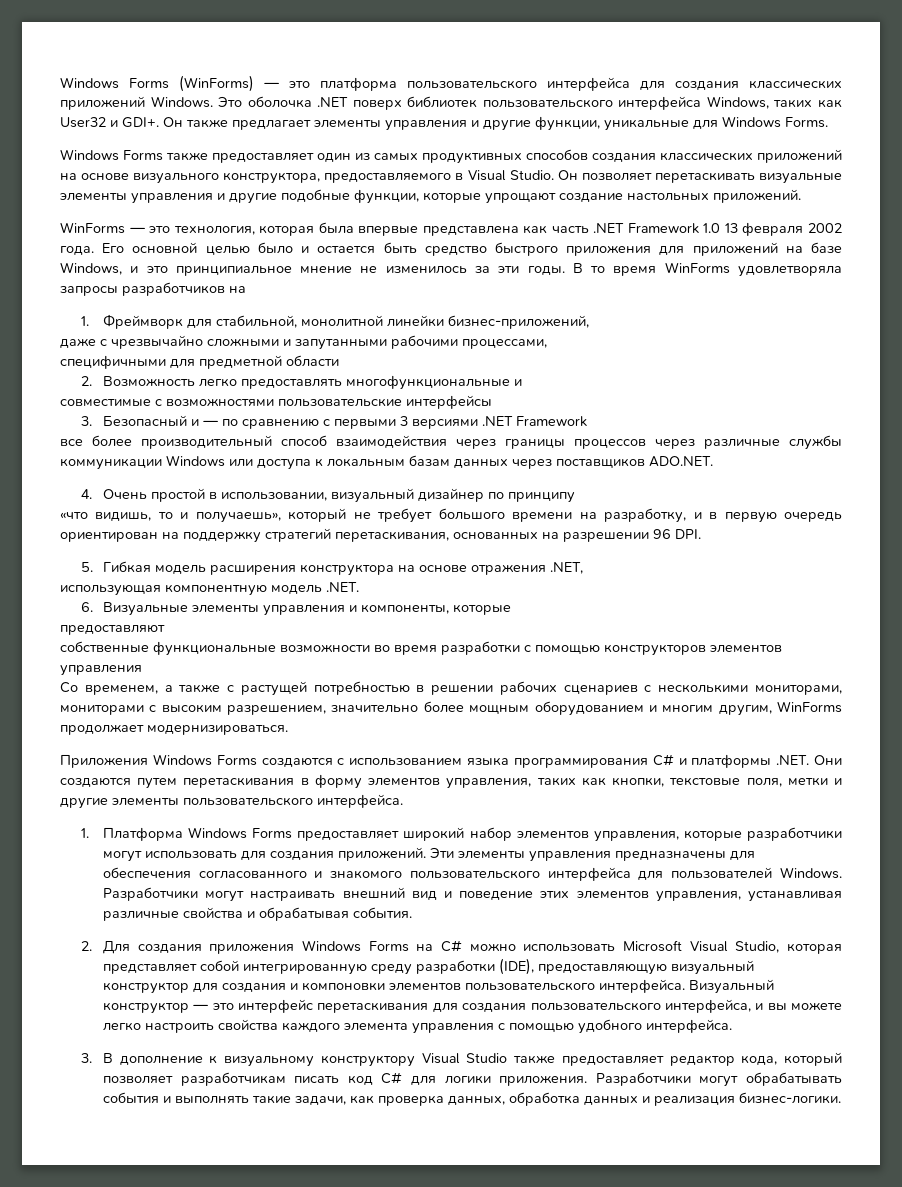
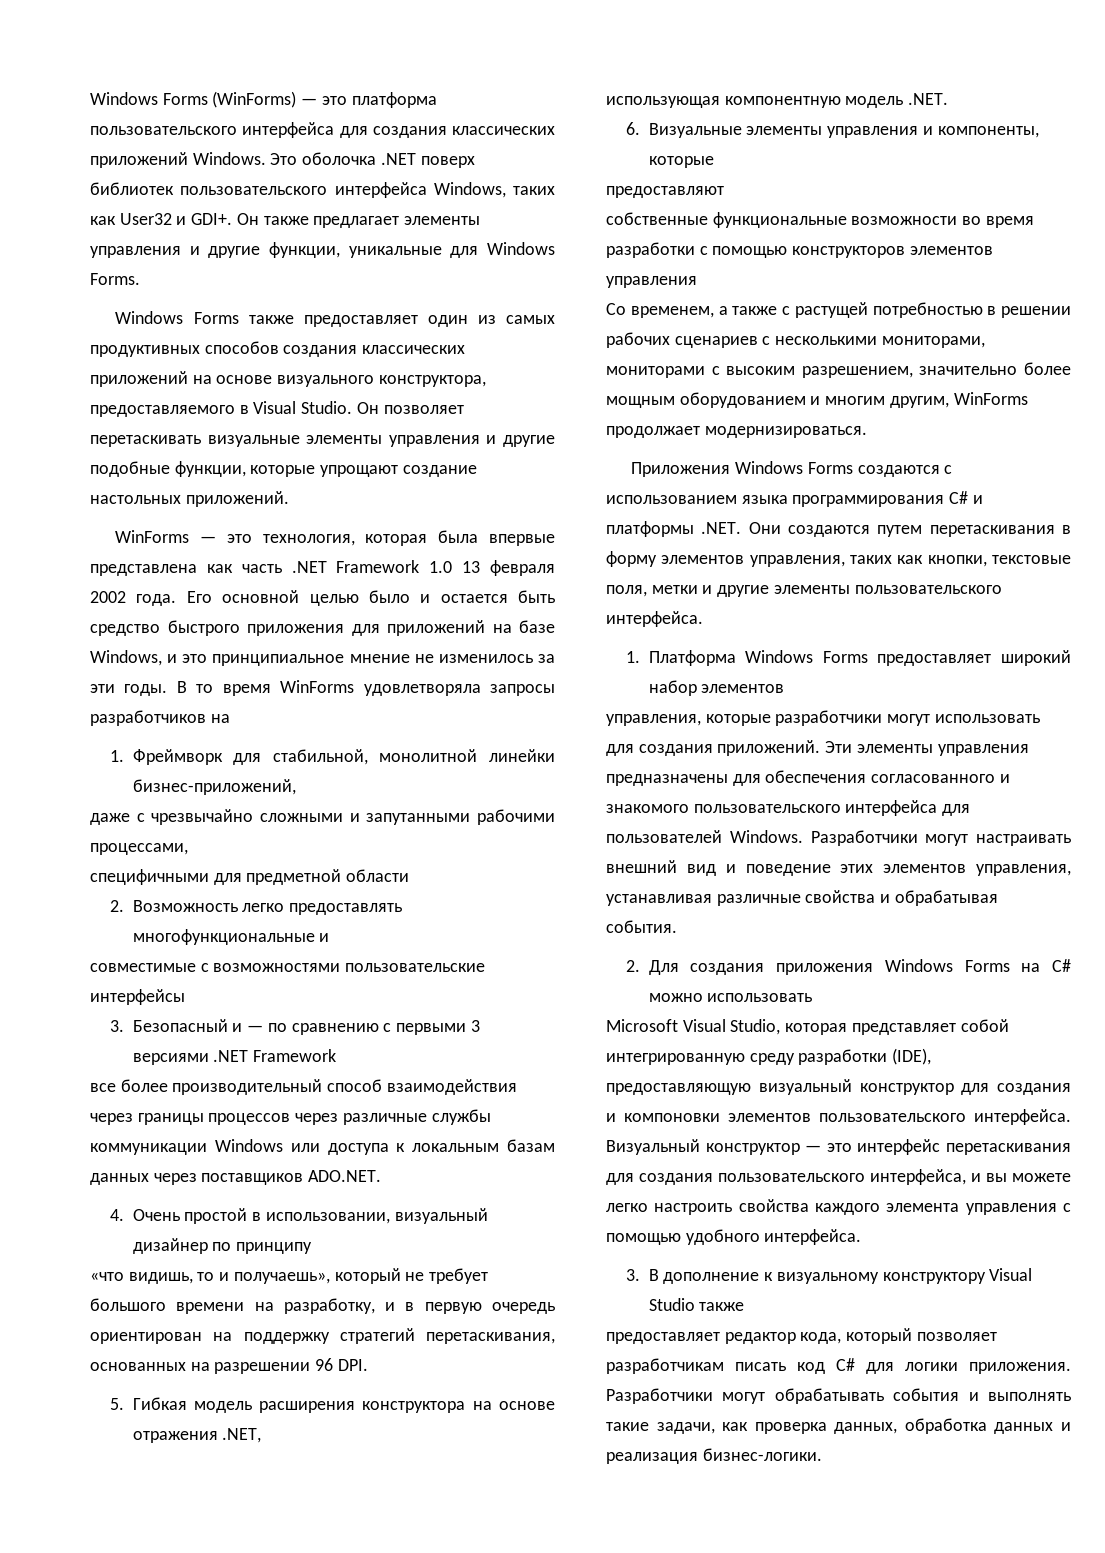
- 1. Платформа Windows Forms предоставляет широкий набор элементов управления, которые разработчики могут использовать для создания приложений.
+ 1. Платформа Windows Forms предоставляет широкий набор элементов
+ управления, которые разработчики могут использовать для создания приложений.
- 2. Для создания приложения Windows Forms на C# можно использовать Microsoft Visual Studio, которая представляет собой интегрированную среду разработки (IDE), предоставляющую визуальный конструктор для создания и компоновки элементов пользовательского интерфейса.
+ 2. Для создания приложения Windows Forms на C# можно использовать
+ Microsoft Visual Studio, которая представляет собой интегрированную среду разработки (IDE), предоставляющую визуальный конструктор для создания и компоновки элементов пользовательского интерфейса.
- 3. В дополнение к визуальному конструктору Visual Studio также предоставляет редактор кода, который позволяет разработчикам писать код C# для логики приложения.
+ 3. В дополнение к визуальному конструктору Visual Studio также
+ предоставляет редактор кода, который позволяет разработчикам писать код C# для логики приложения.

